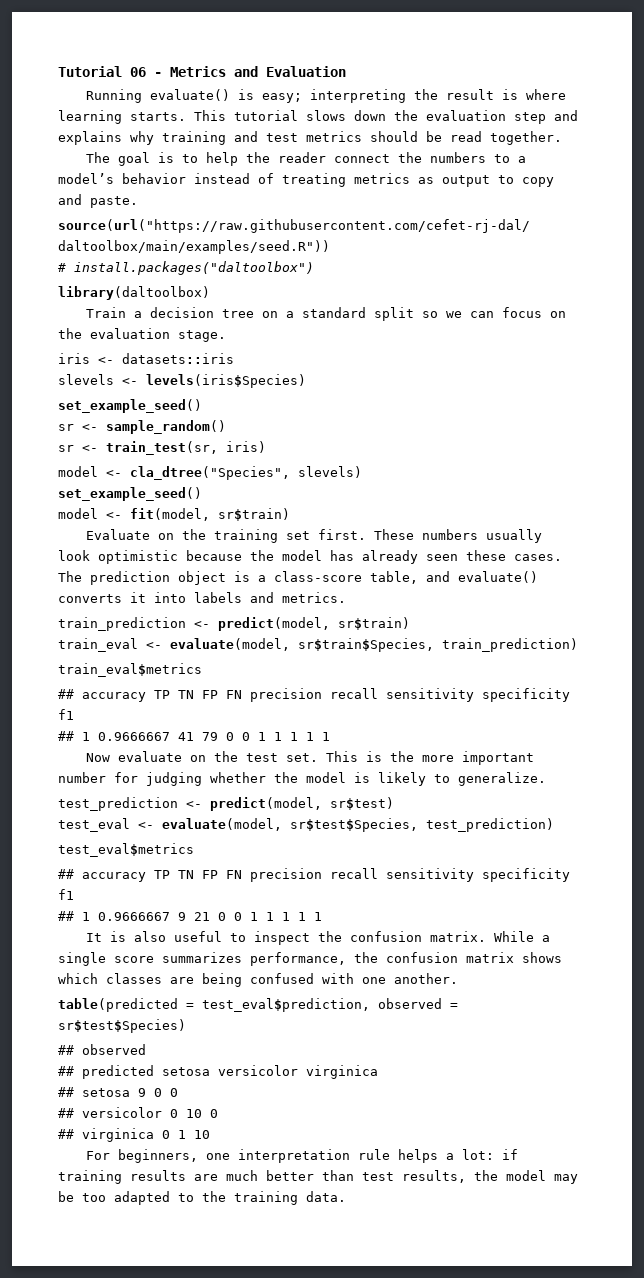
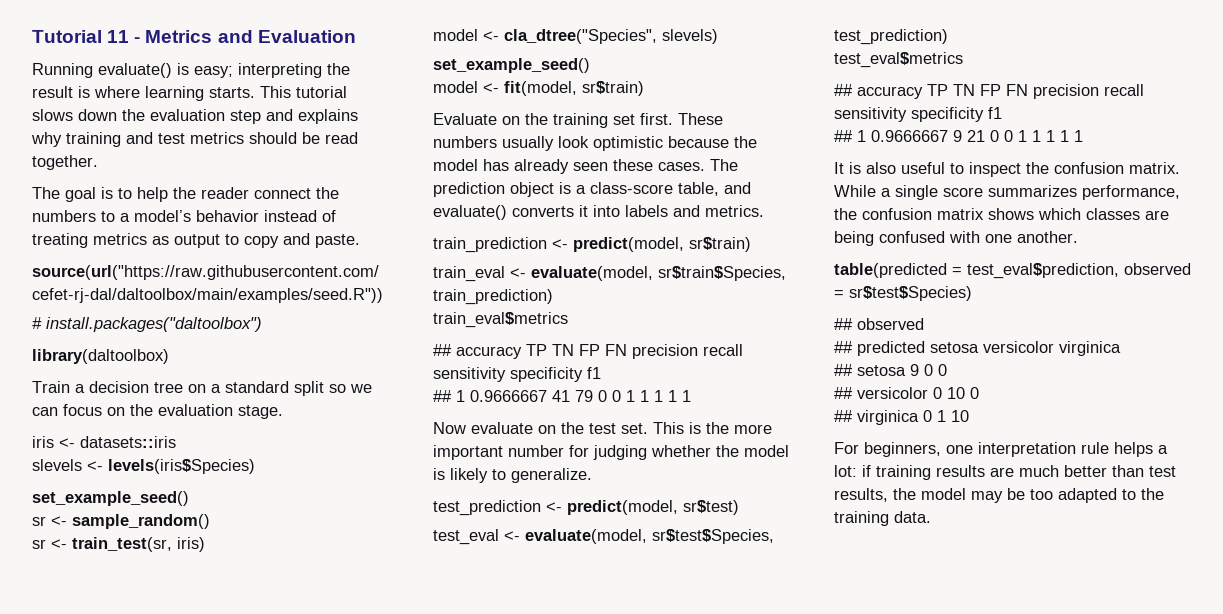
- Tutorial 06 - Metrics and Evaluation
+ Tutorial 11 - Metrics and Evaluation

